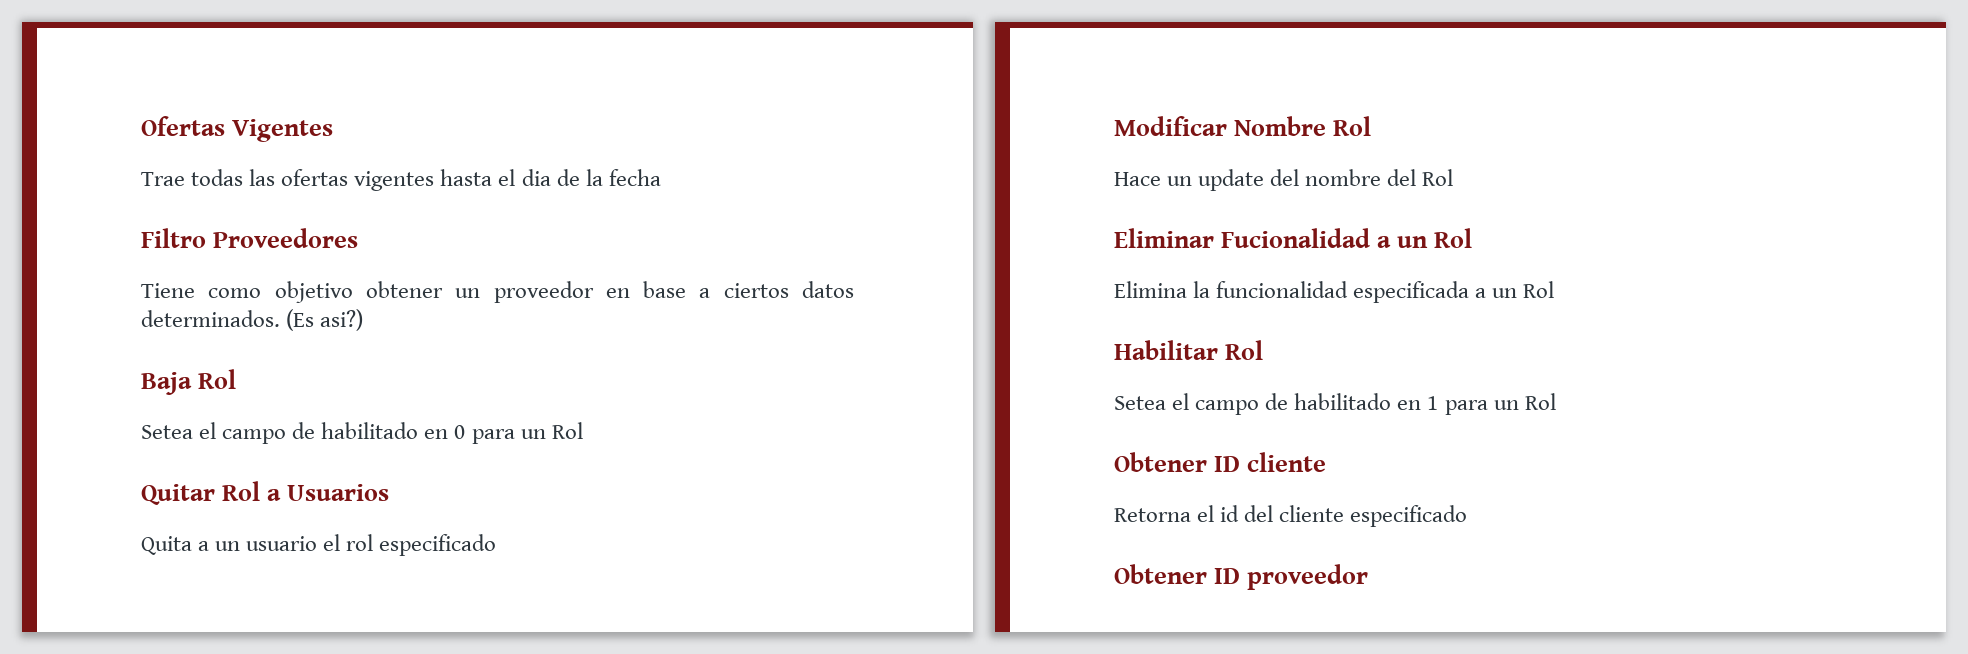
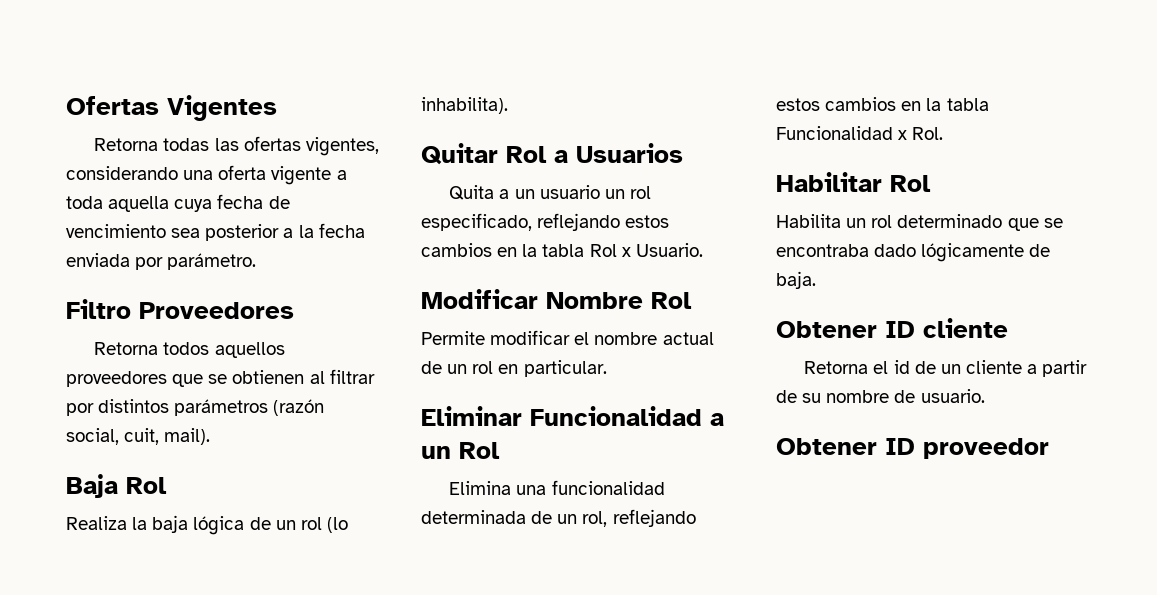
- Trae todas las ofertas vigentes hasta el dia de la fecha
+ Retorna todas las ofertas vigentes, considerando una oferta vigente a toda aquella cuya fecha de vencimiento sea posterior a la fecha enviada por parámetro.
- Tiene como objetivo obtener un proveedor en base a ciertos datos determinados. (Es asi?)
+ Retorna todos aquellos proveedores que se obtienen al filtrar por distintos parámetros (razón social, cuit, mail).
  Baja Rol
- Setea el campo de habilitado en 0 para un Rol
+ Realiza la baja lógica de un rol (lo inhabilita).
- Quita a un usuario el rol especificado
+ Quita a un usuario un rol especificado, reflejando estos cambios en la tabla Rol x Usuario.
  Modificar Nombre Rol
- Hace un update del nombre del Rol
+ Permite modificar el nombre actual de un rol en particular.
- Eliminar Fucionalidad a un Rol
+ Eliminar Funcionalidad a un Rol
- Elimina la funcionalidad especificada a un Rol
+ Elimina una funcionalidad determinada de un rol, reflejando estos cambios en la tabla Funcionalidad x Rol.
  Habilitar Rol
- Setea el campo de habilitado en 1 para un Rol
+ Habilita un rol determinado que se encontraba dado lógicamente de baja.
- Retorna el id del cliente especificado
+ Retorna el id de un cliente a partir de su nombre de usuario.

